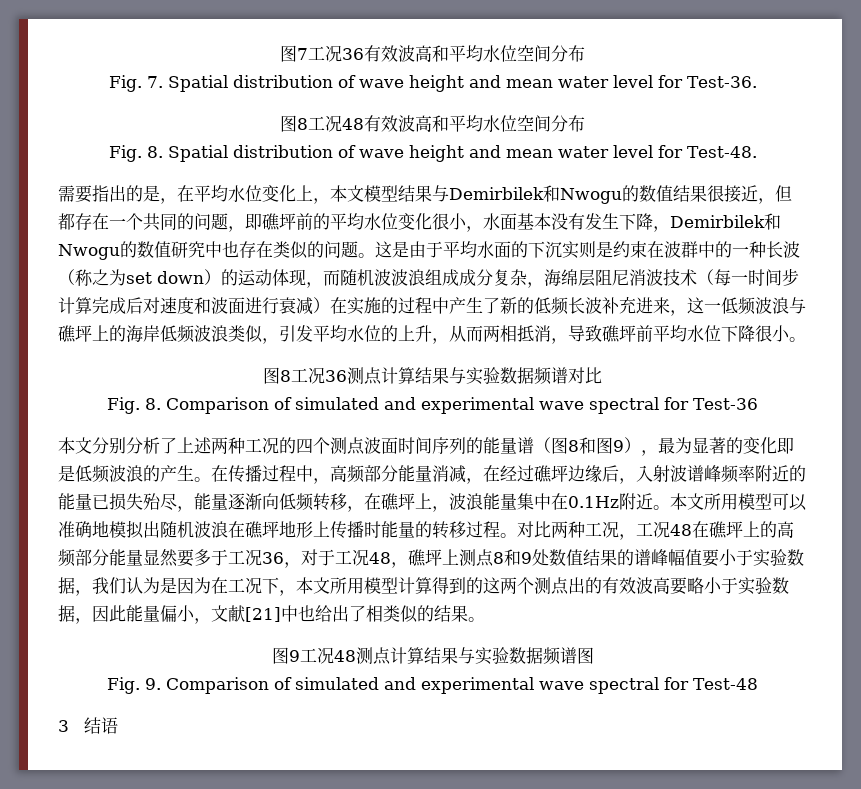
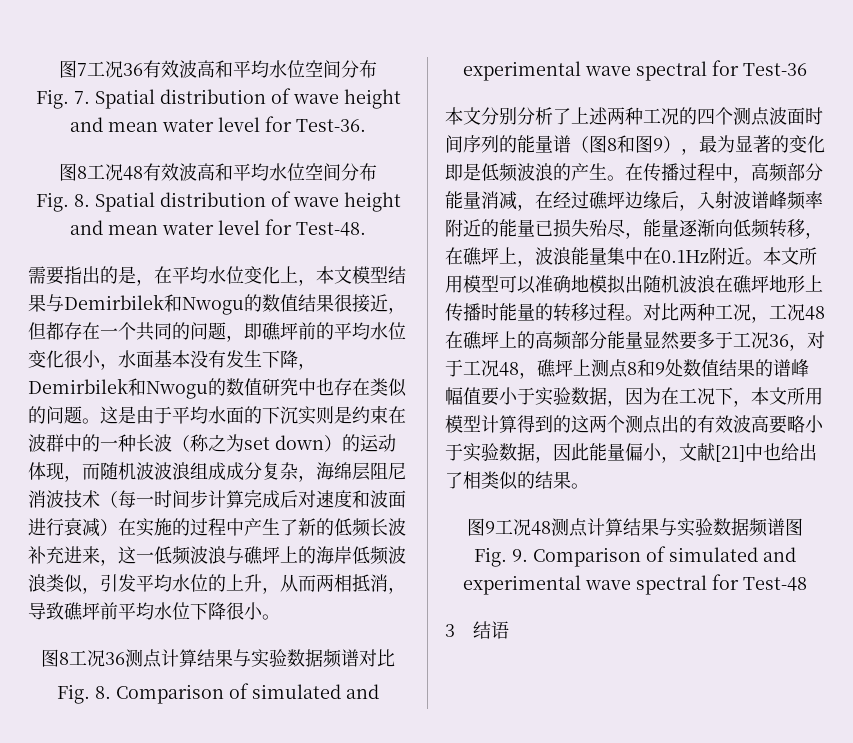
- 对比两种工况，工况48在礁坪上的高频部分能量显然要多于工况36，对于工况48，礁坪上测点8和9处数值结果的谱峰幅值要小于实验数据，我们认为是因为在工况下，本文所用模型计算得到的这两个测点出的有效波高要略小于实验数据，因此能量偏小，文献[21]中也给出了相类似的结果。
+ 对比两种工况，工况48在礁坪上的高频部分能量显然要多于工况36，对于工况48，礁坪上测点8和9处数值结果的谱峰幅值要小于实验数据，因为在工况下，本文所用模型计算得到的这两个测点出的有效波高要略小于实验数据，因此能量偏小，文献[21]中也给出了相类似的结果。

